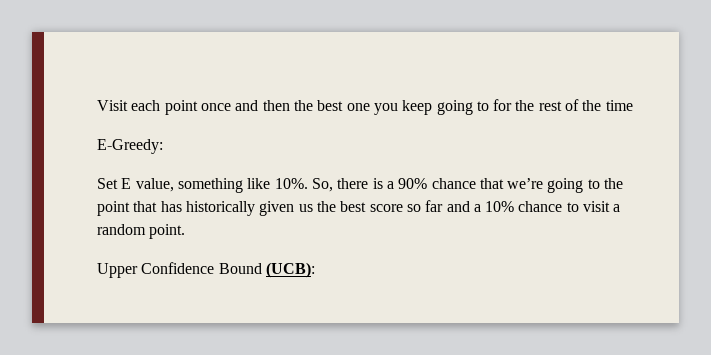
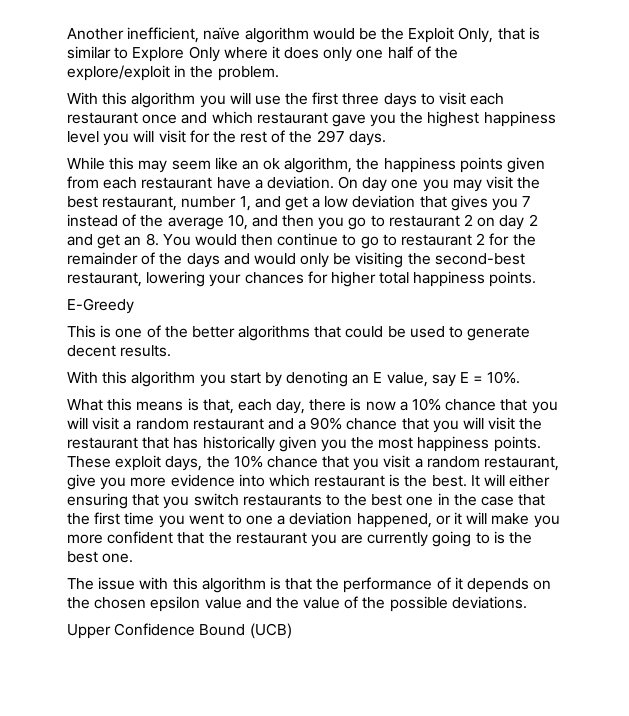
- Visit each point once and then the best one you keep going to for the rest of the time
- E-Greedy:
- Set E value, something like 10%. So, there is a 90% chance that we’re going to the point that has historically given us the best score so far and a 10% chance to visit a random point.
+ Another inefficient, naïve algorithm would be the Exploit Only, that is similar to Explore Only where it does only one half of the explore/exploit in the problem.
+ With this algorithm you will use the first three days to visit each restaurant once and which restaurant gave you the highest happiness level you will visit for the rest of the 297 days.
+ While this may seem like an ok algorithm, the happiness points given from each restaurant have a deviation. On day one you may visit the best restaurant, number 1, and get a low deviation that gives you 7 instead of the average 10, and then you go to restaurant 2 on day 2 and get an 8. You would then continue to go to restaurant 2 for the remainder of the days and would only be visiting the second-best restaurant, lowering your chances for higher total happiness points.
+ E-Greedy
+ This is one of the better algorithms that could be used to generate decent results.
+ With this algorithm you start by denoting an E value, say E = 10%.
+ What this means is that, each day, there is now a 10% chance that you will visit a random restaurant and a 90% chance that you will visit the restaurant that has historically given you the most happiness points. These exploit days, the 10% chance that you visit a random restaurant, give you more evidence into which restaurant is the best. It will either ensuring that you switch restaurants to the best one in the case that the first time you went to one a deviation happened, or it will make you more confident that the restaurant you are currently going to is the best one.
+ The issue with this algorithm is that the performance of it depends on the chosen epsilon value and the value of the possible deviations.
- Upper Confidence Bound (UCB):
+ Upper Confidence Bound (UCB)

